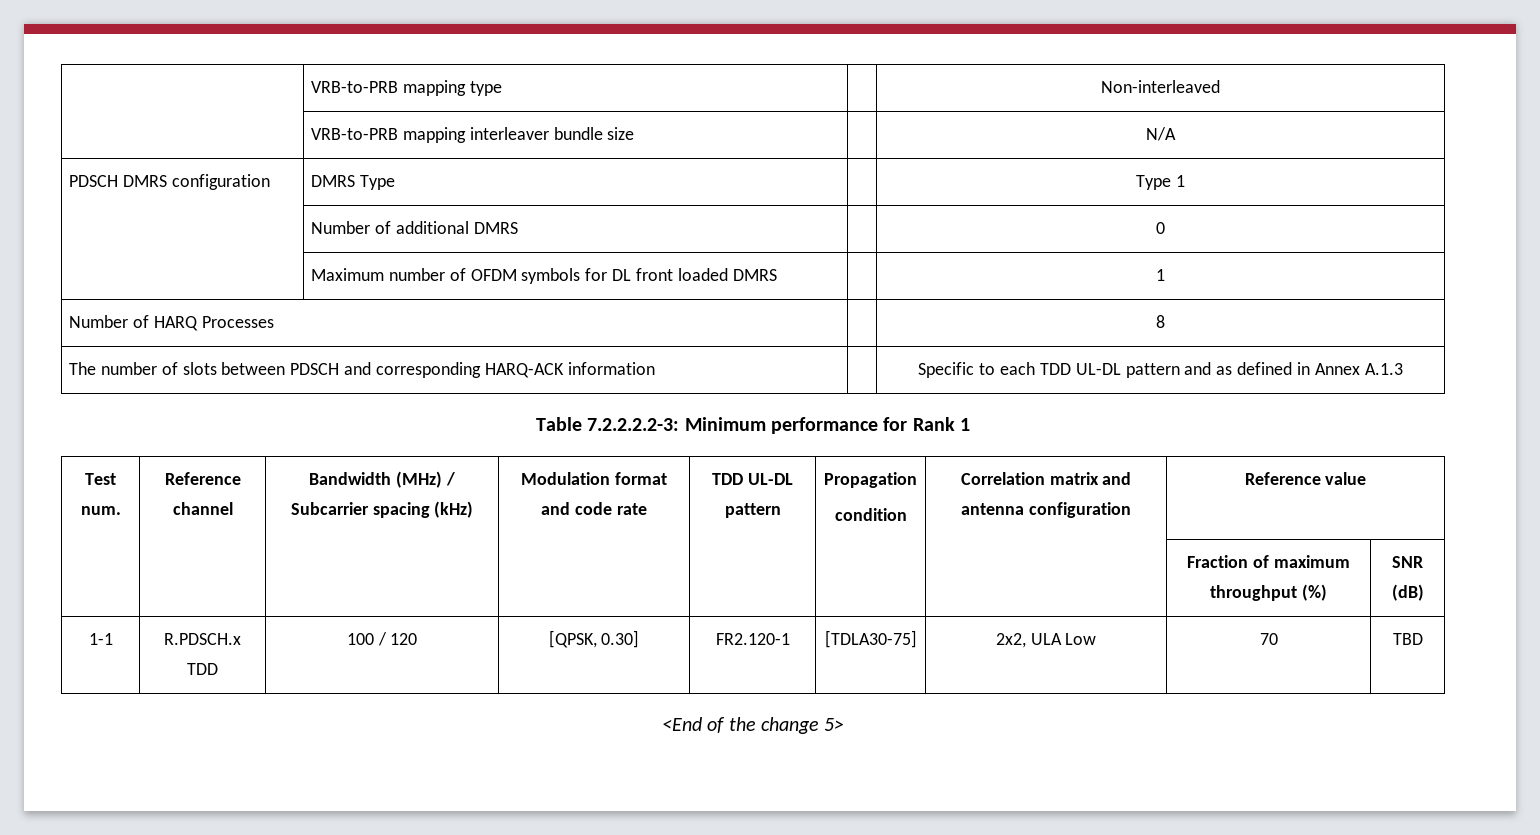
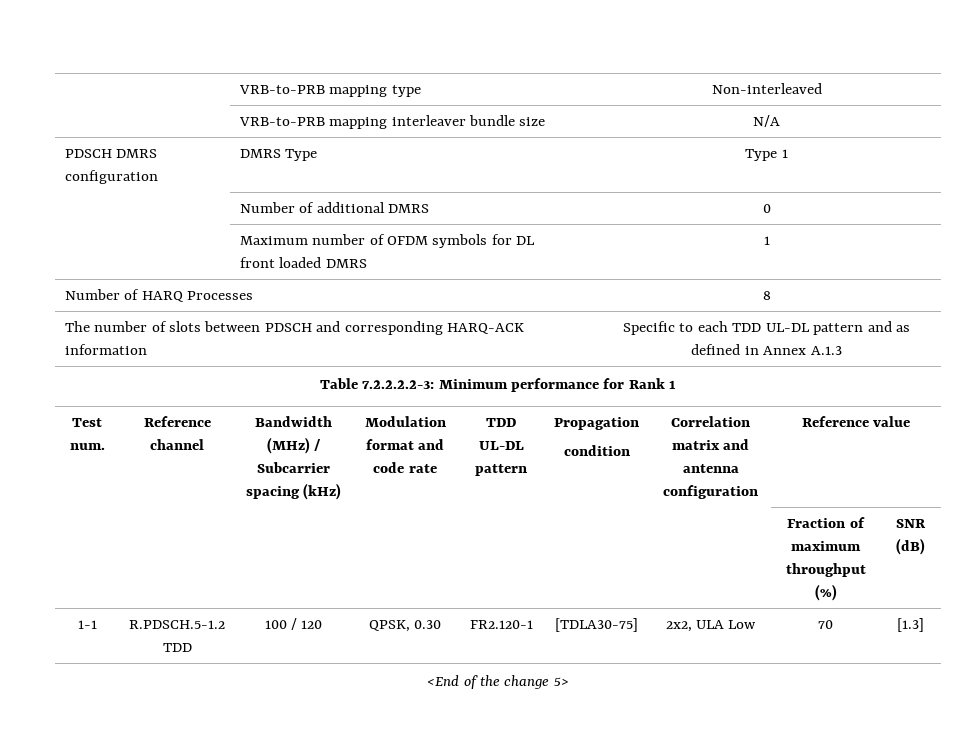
- 1-1 | R.PDSCH.x TDD | 100 / 120 | [QPSK, 0.30] | FR2.120-1 | [TDLA30-75] | 2x2, ULA Low | 70 | TBD
+ 1-1 | R.PDSCH.5-1.2 TDD | 100 / 120 | QPSK, 0.30 | FR2.120-1 | [TDLA30-75] | 2x2, ULA Low | 70 | [1.3]

